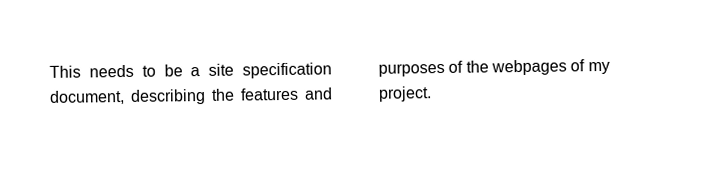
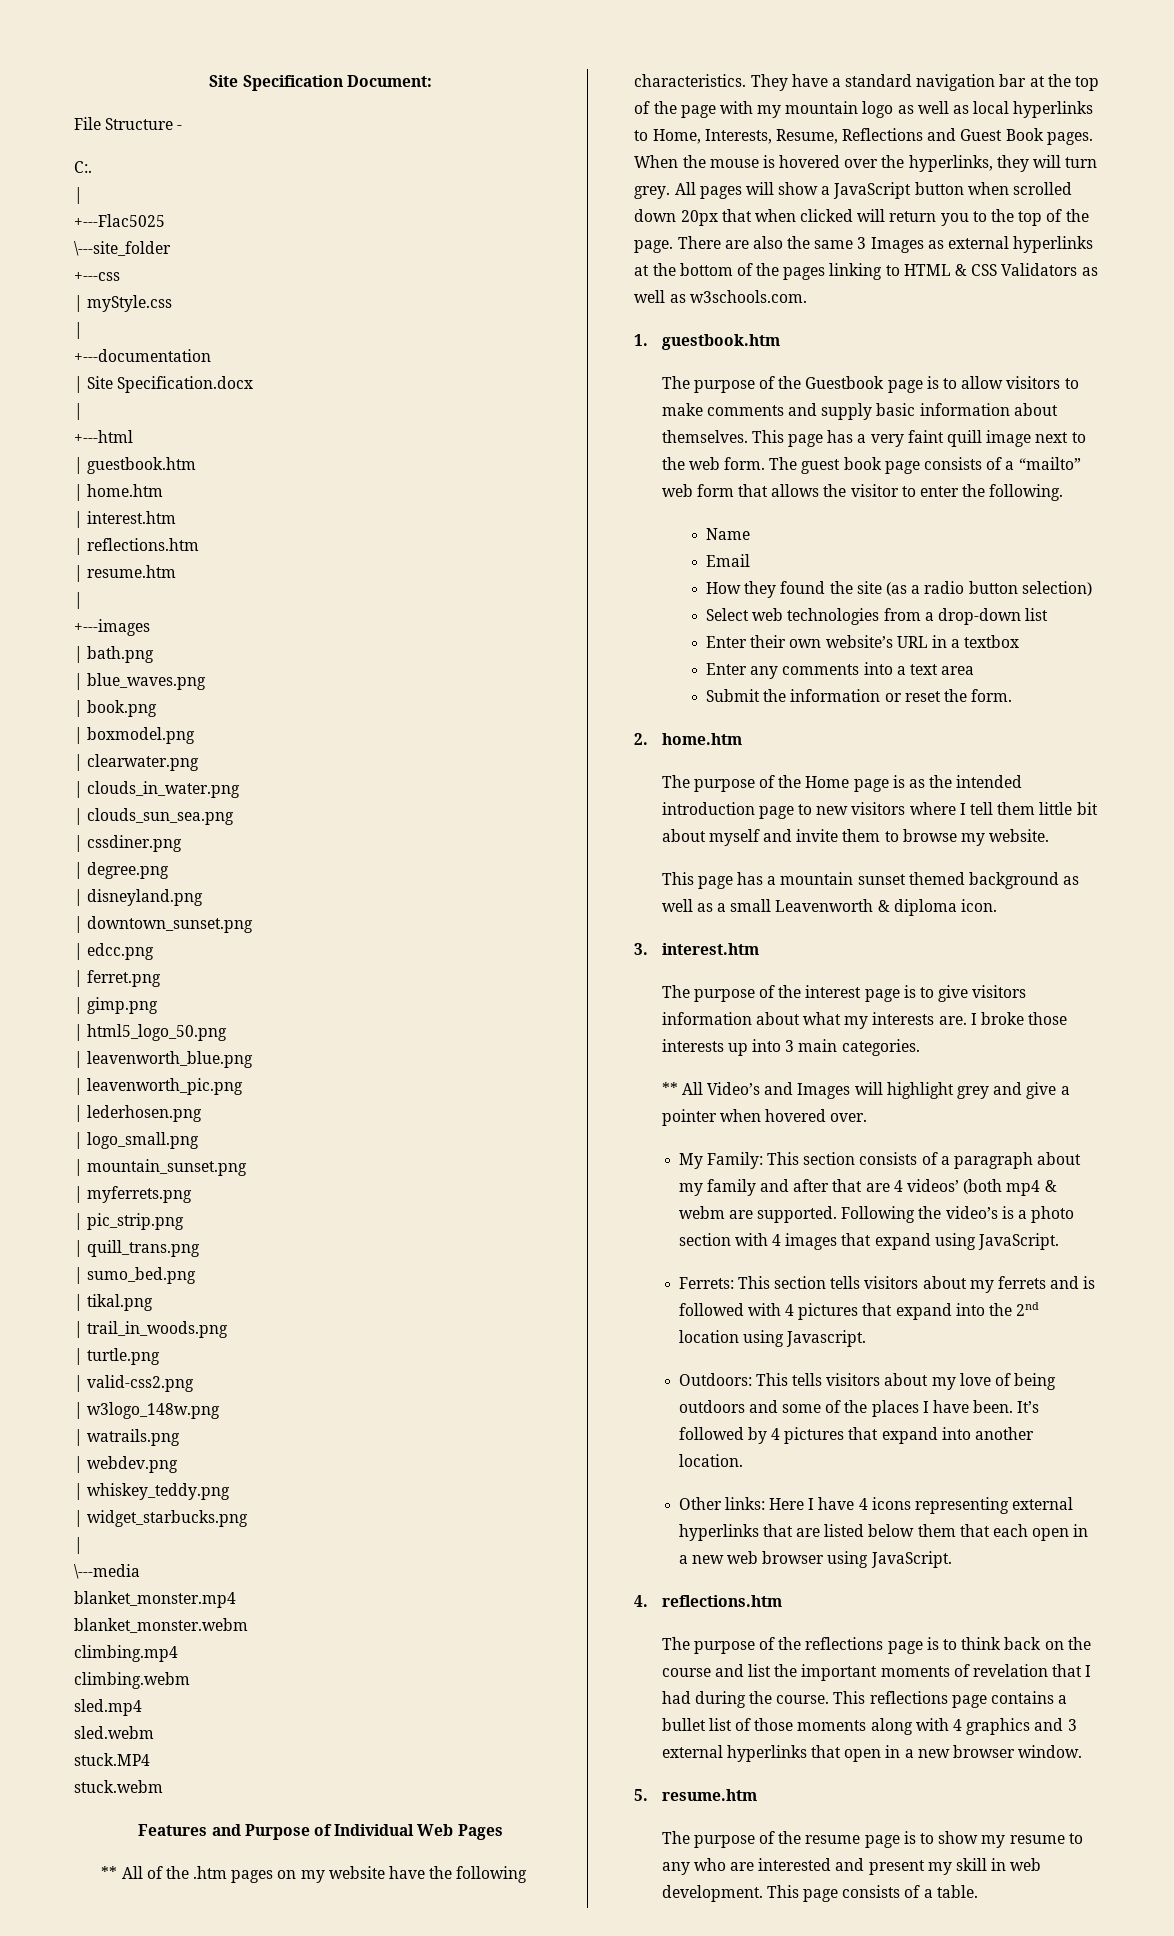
- This needs to be a site specification document, describing the features and purposes of the webpages of my project.
+ Site Specification Document:
+ File Structure -
+ C:.
+ |
+ +---Flac5025
+ \---site_folder
+ +---css
+ | myStyle.css
+ |
+ +---documentation
+ | Site Specification.docx
+ |
+ +---html
+ | guestbook.htm
+ | home.htm
+ | interest.htm
+ | reflections.htm
+ | resume.htm
+ |
+ +---images
+ | bath.png
+ | blue_waves.png
+ | book.png
+ | boxmodel.png
+ | clearwater.png
+ | clouds_in_water.png
+ | clouds_sun_sea.png
+ | cssdiner.png
+ | degree.png
+ | disneyland.png
+ | downtown_sunset.png
+ | edcc.png
+ | ferret.png
+ | gimp.png
+ | html5_logo_50.png
+ | leavenworth_blue.png
+ | leavenworth_pic.png
+ | lederhosen.png
+ | logo_small.png
+ | mountain_sunset.png
+ | myferrets.png
+ | pic_strip.png
+ | quill_trans.png
+ | sumo_bed.png
+ | tikal.png
+ | trail_in_woods.png
+ | turtle.png
+ | valid-css2.png
+ | w3logo_148w.png
+ | watrails.png
+ | webdev.png
+ | whiskey_teddy.png
+ | widget_starbucks.png
+ |
+ \---media
+ blanket_monster.mp4
+ blanket_monster.webm
+ climbing.mp4
+ climbing.webm
+ sled.mp4
+ sled.webm
+ stuck.MP4
+ stuck.webm
+ Features and Purpose of Individual Web Pages
+ ** All of the .htm pages on my website have the following characteristics. They have a standard navigation bar at the top of the page with my mountain logo as well as local hyperlinks to Home, Interests, Resume, Reflections and Guest Book pages. When the mouse is hovered over the hyperlinks, they will turn grey. All pages will show a JavaScript button when scrolled down 20px that when clicked will return you to the top of the page. There are also the same 3 Images as external hyperlinks at the bottom of the pages linking to HTML & CSS Validators as well as w3schools.com.
+ 1. guestbook.htm
+ The purpose of the Guestbook page is to allow visitors to make comments and supply basic information about themselves. This page has a very faint quill image next to the web form. The guest book page consists of a “mailto” web form that allows the visitor to enter the following.
+ Name
+ Email
+ How they found the site (as a radio button selection)
+ Select web technologies from a drop-down list
+ Enter their own website’s URL in a textbox
+ Enter any comments into a text area
+ Submit the information or reset the form.
+ 2. home.htm
+ The purpose of the Home page is as the intended introduction page to new visitors where I tell them little bit about myself and invite them to browse my website.
+ This page has a mountain sunset themed background as well as a small Leavenworth & diploma icon.
+ 3. interest.htm
+ The purpose of the interest page is to give visitors information about what my interests are. I broke those interests up into 3 main categories.
+ ** All Video’s and Images will highlight grey and give a pointer when hovered over.
+ My Family: This section consists of a paragraph about my family and after that are 4 videos’ (both mp4 & webm are supported. Following the video’s is a photo section with 4 images that expand using JavaScript.
+ Ferrets: This section tells visitors about my ferrets and is followed with 4 pictures that expand into the 2nd location using Javascript.
+ Outdoors: This tells visitors about my love of being outdoors and some of the places I have been. It’s followed by 4 pictures that expand into another location.
+ Other links: Here I have 4 icons representing external hyperlinks that are listed below them that each open in a new web browser using JavaScript.
+ 4. reflections.htm
+ The purpose of the reflections page is to think back on the course and list the important moments of revelation that I had during the course. This reflections page contains a bullet list of those moments along with 4 graphics and 3 external hyperlinks that open in a new browser window.
+ 5. resume.htm
+ The purpose of the resume page is to show my resume to any who are interested and present my skill in web development. This page consists of a table.

